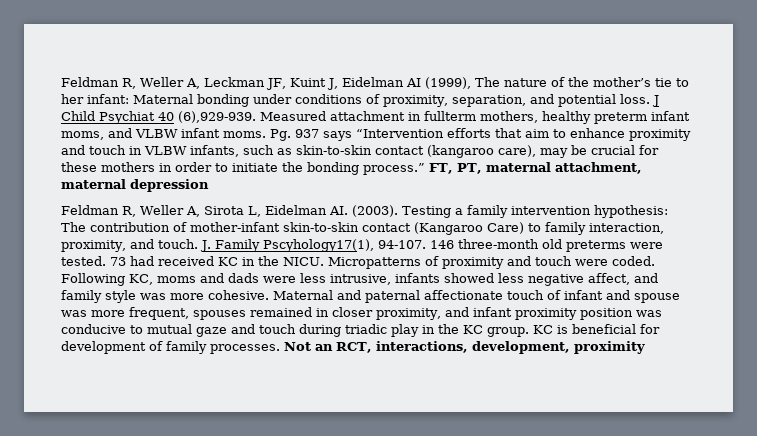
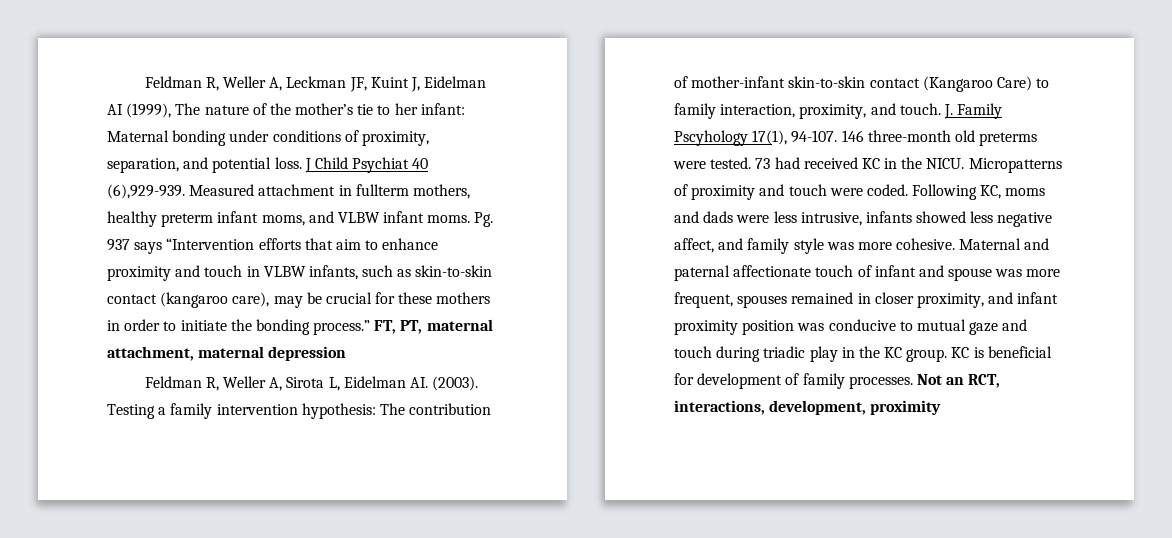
- J. Family Pscyhology17(1), 94-107.
+ J. Family Pscyhology 17(1), 94-107.

